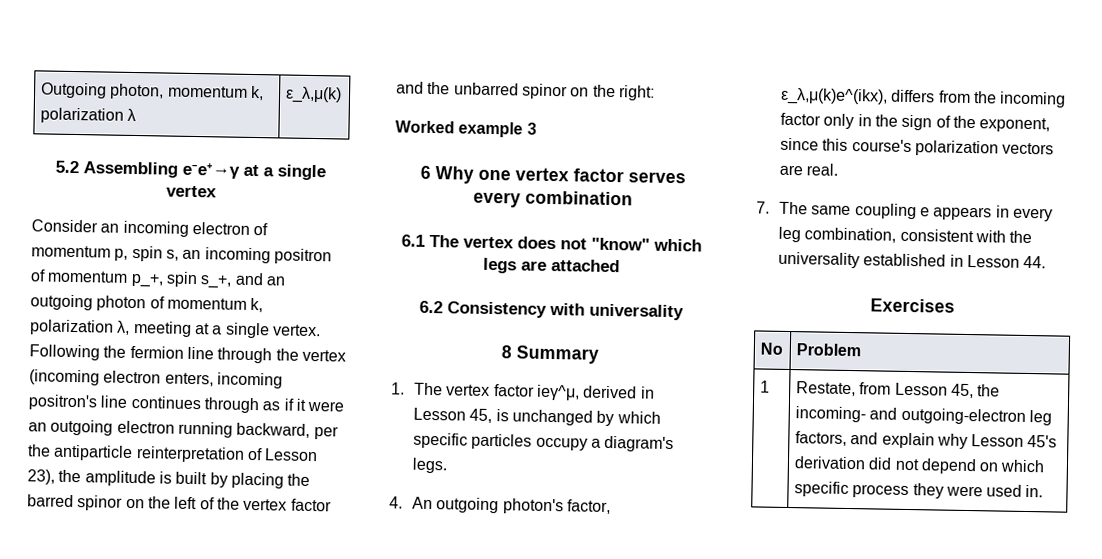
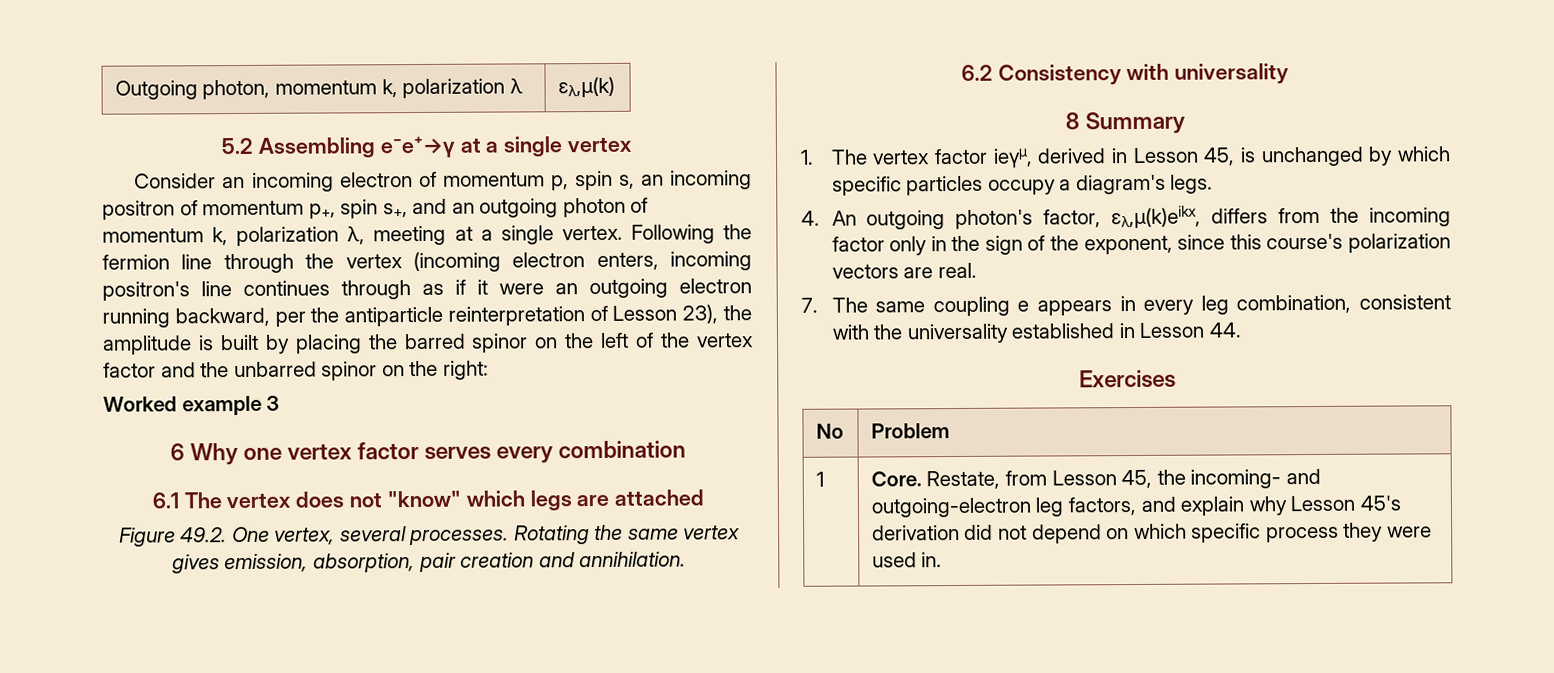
- Outgoing photon, momentum k, polarization λ | ε_λ,μ(k)
+ Outgoing photon, momentum k, polarization λ | ελ,μ(k)
- Consider an incoming electron of momentum p, spin s, an incoming positron of momentum p_+, spin s_+, and an outgoing photon of momentum k, polarization λ, meeting at a single vertex.
+ Consider an incoming electron of momentum p, spin s, an incoming positron of momentum p+, spin s+, and an outgoing photon of momentum k, polarization λ, meeting at a single vertex.
+ Figure 49.2. One vertex, several processes. Rotating the same vertex gives emission, absorption, pair creation and annihilation.
- 1. The vertex factor ieγ^μ, derived in Lesson 45, is unchanged by which specific particles occupy a diagram's legs.
+ 1. The vertex factor ieγμ, derived in Lesson 45, is unchanged by which specific particles occupy a diagram's legs.
- 4. An outgoing photon's factor, ε_λ,μ(k)e^(ikx), differs from the incoming factor only in the sign of the exponent, since this course's polarization vectors are real.
+ 4. An outgoing photon's factor, ελ,μ(k)eikx, differs from the incoming factor only in the sign of the exponent, since this course's polarization vectors are real.
- 1 | Restate, from Lesson 45, the incoming- and outgoing-electron leg factors, and explain why Lesson 45's derivation did not depend on which specific process they were used in.
+ 1 | Core. Restate, from Lesson 45, the incoming- and outgoing-electron leg factors, and explain why Lesson 45's derivation did not depend on which specific process they were used in.

